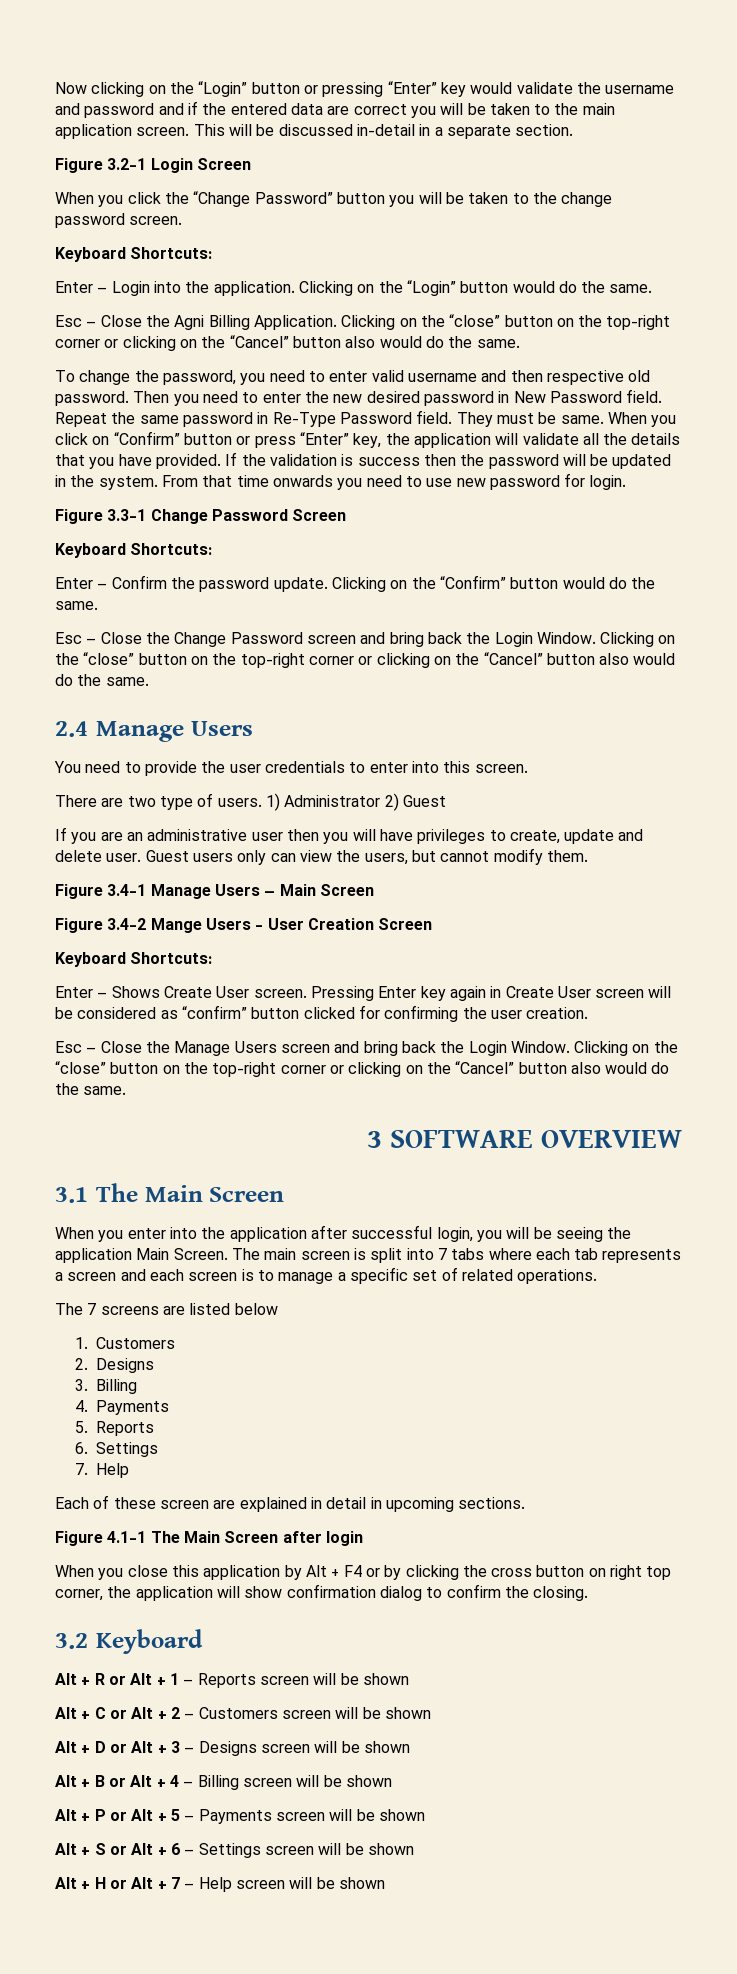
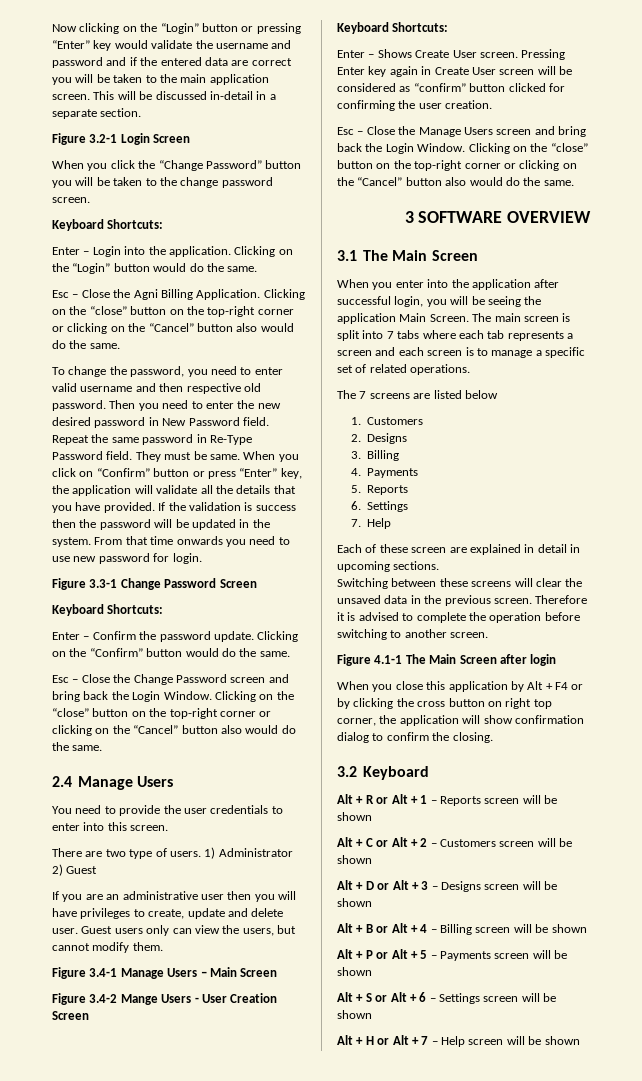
+ Switching between these screens will clear the unsaved data in the previous screen. Therefore it is advised to complete the operation before switching to another screen.

